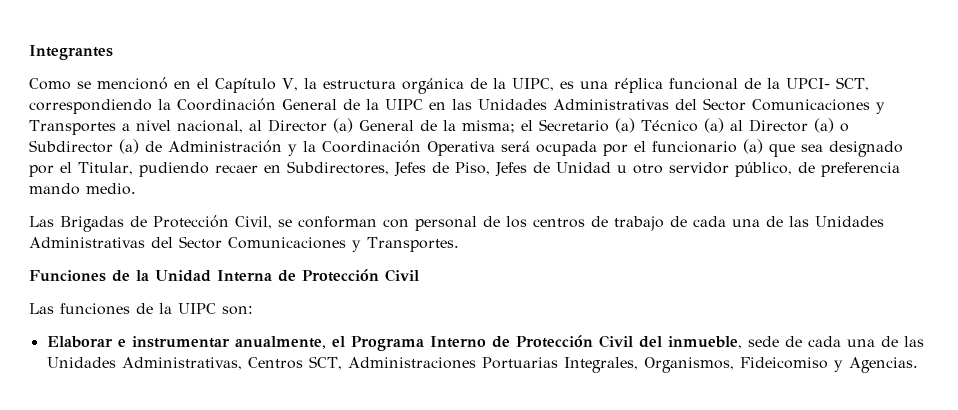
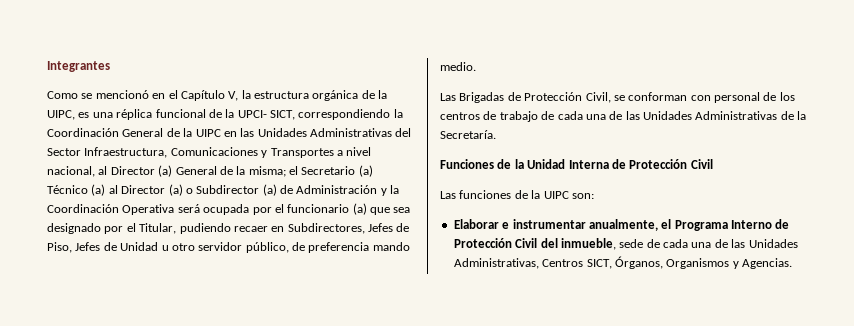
- Como se mencionó en el Capítulo V, la estructura orgánica de la UIPC, es una réplica funcional de la UPCI- SCT, correspondiendo la Coordinación General de la UIPC en las Unidades Administrativas del Sector Comunicaciones y Transportes a nivel nacional, al Director (a) General de la misma;
+ Como se mencionó en el Capítulo V, la estructura orgánica de la UIPC, es una réplica funcional de la UPCI- SICT, correspondiendo la Coordinación General de la UIPC en las Unidades Administrativas del Sector Infraestructura, Comunicaciones y Transportes a nivel nacional, al Director (a) General de la misma;
- Las Brigadas de Protección Civil, se conforman con personal de los centros de trabajo de cada una de las Unidades Administrativas del Sector Comunicaciones y Transportes.
+ Las Brigadas de Protección Civil, se conforman con personal de los centros de trabajo de cada una de las Unidades Administrativas de la Secretaría.
- Elaborar e instrumentar anualmente, el Programa Interno de Protección Civil del inmueble, sede de cada una de las Unidades Administrativas, Centros SCT, Administraciones Portuarias Integrales, Organismos, Fideicomiso y Agencias.
+ Elaborar e instrumentar anualmente, el Programa Interno de Protección Civil del inmueble, sede de cada una de las Unidades Administrativas, Centros SICT, Órganos, Organismos y Agencias.

